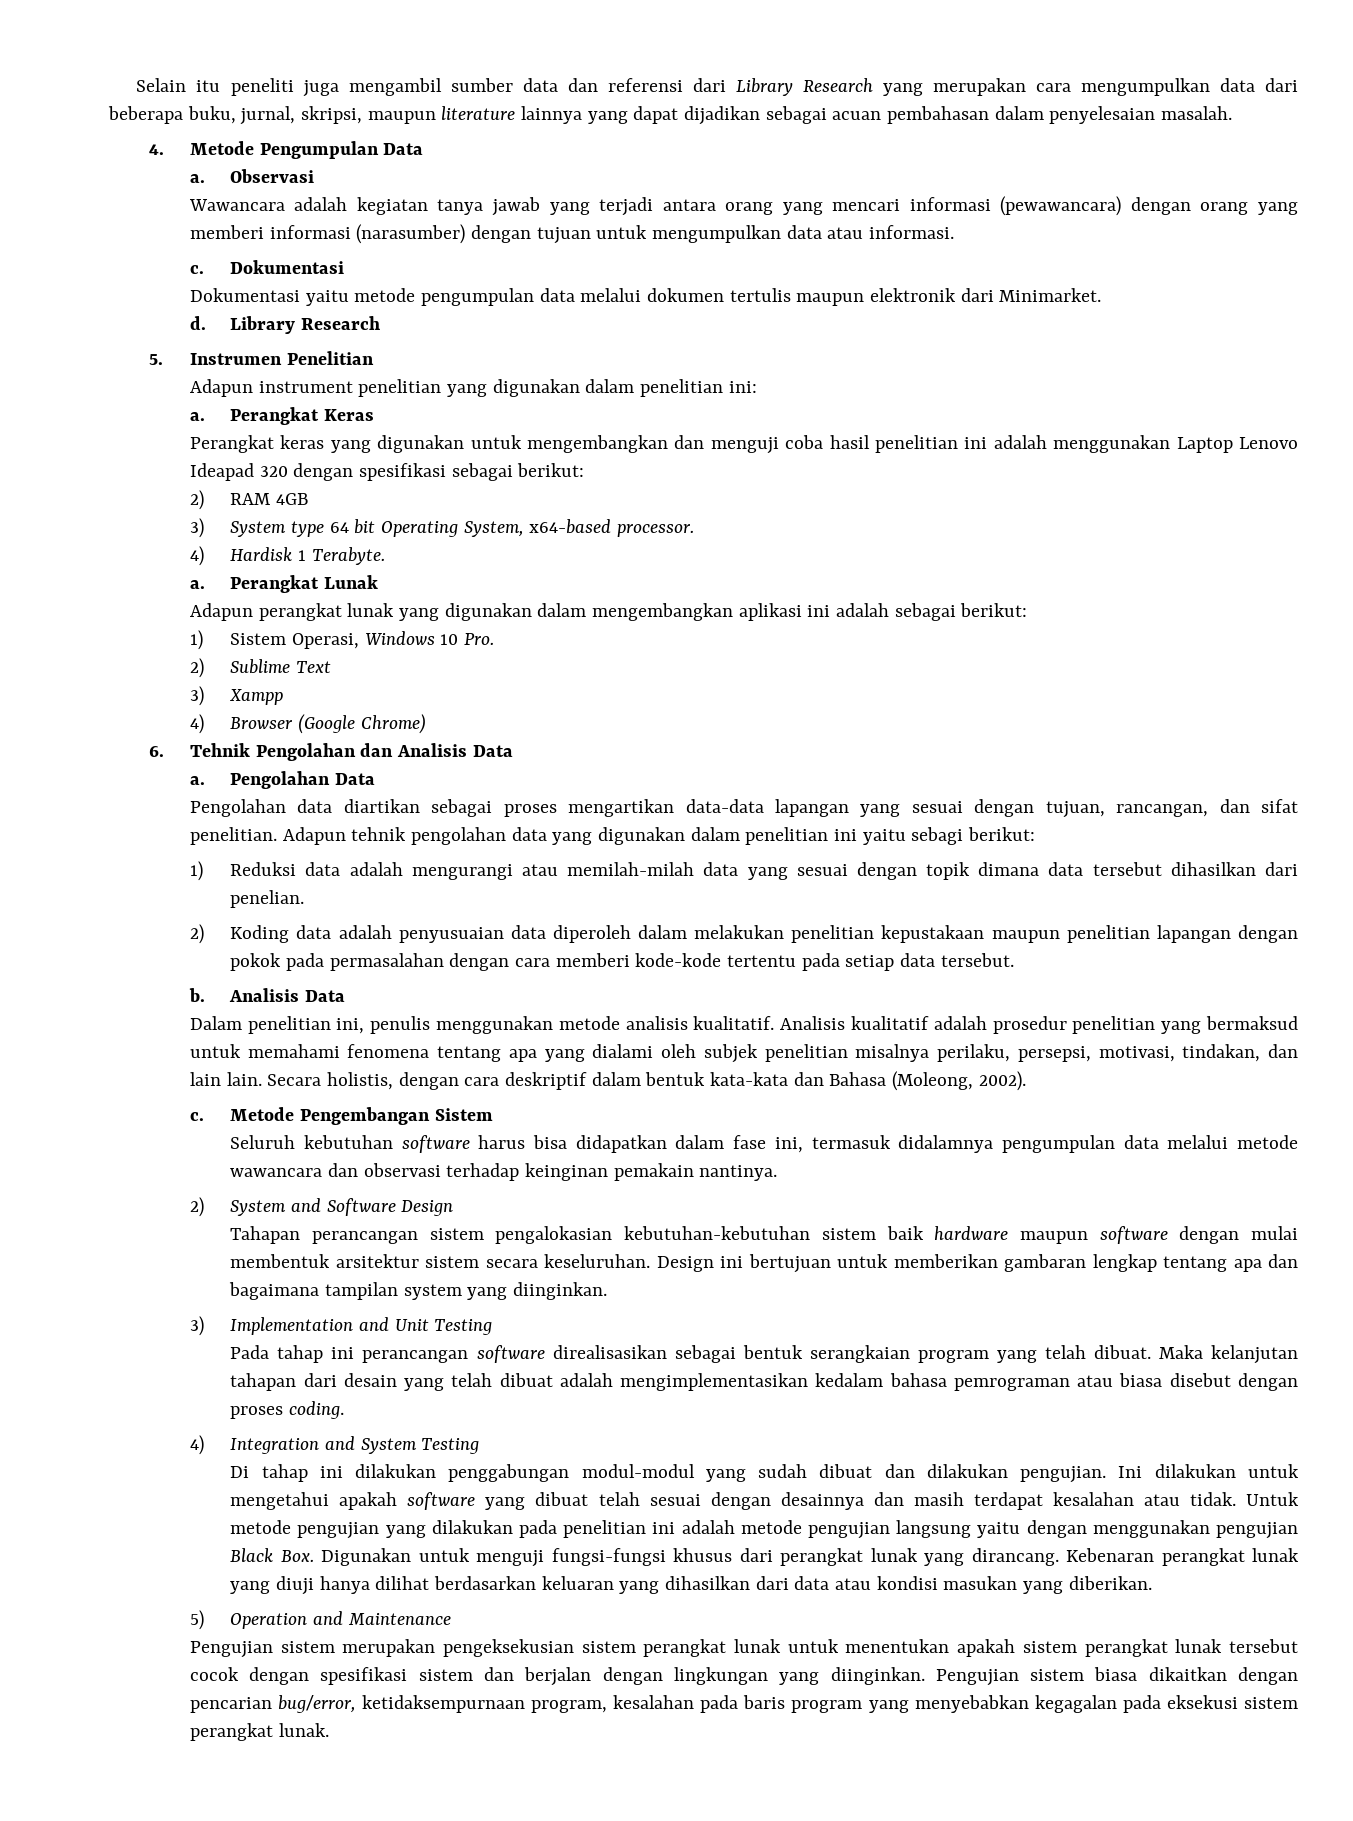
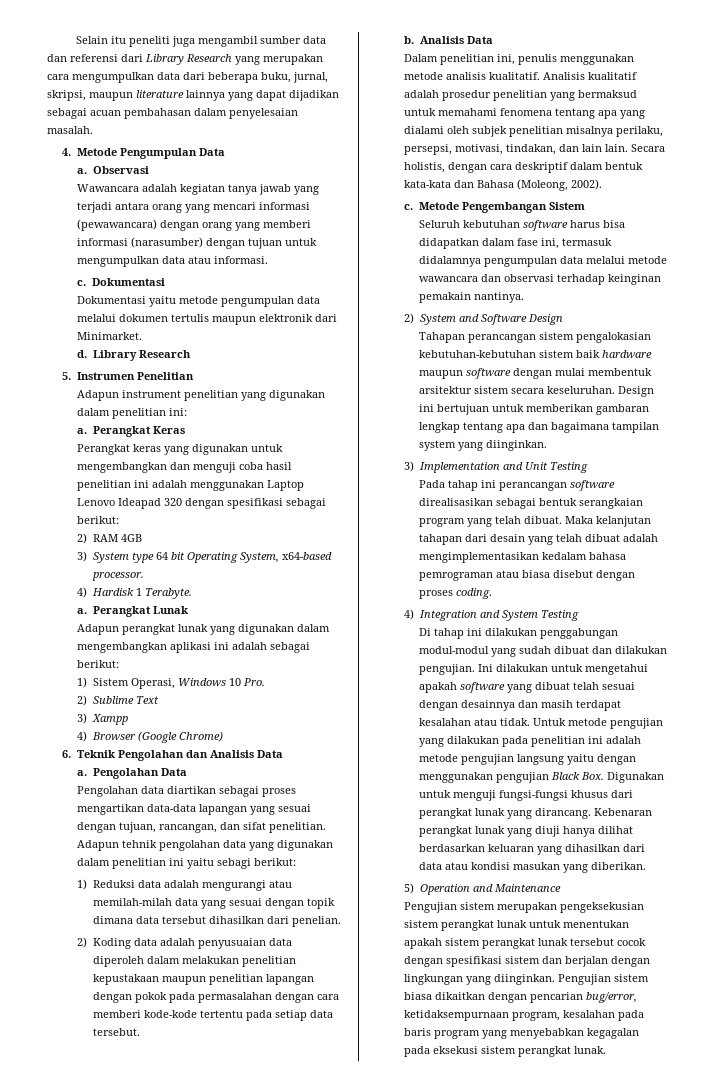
- 6. Tehnik Pengolahan dan Analisis Data
+ 6. Teknik Pengolahan dan Analisis Data

